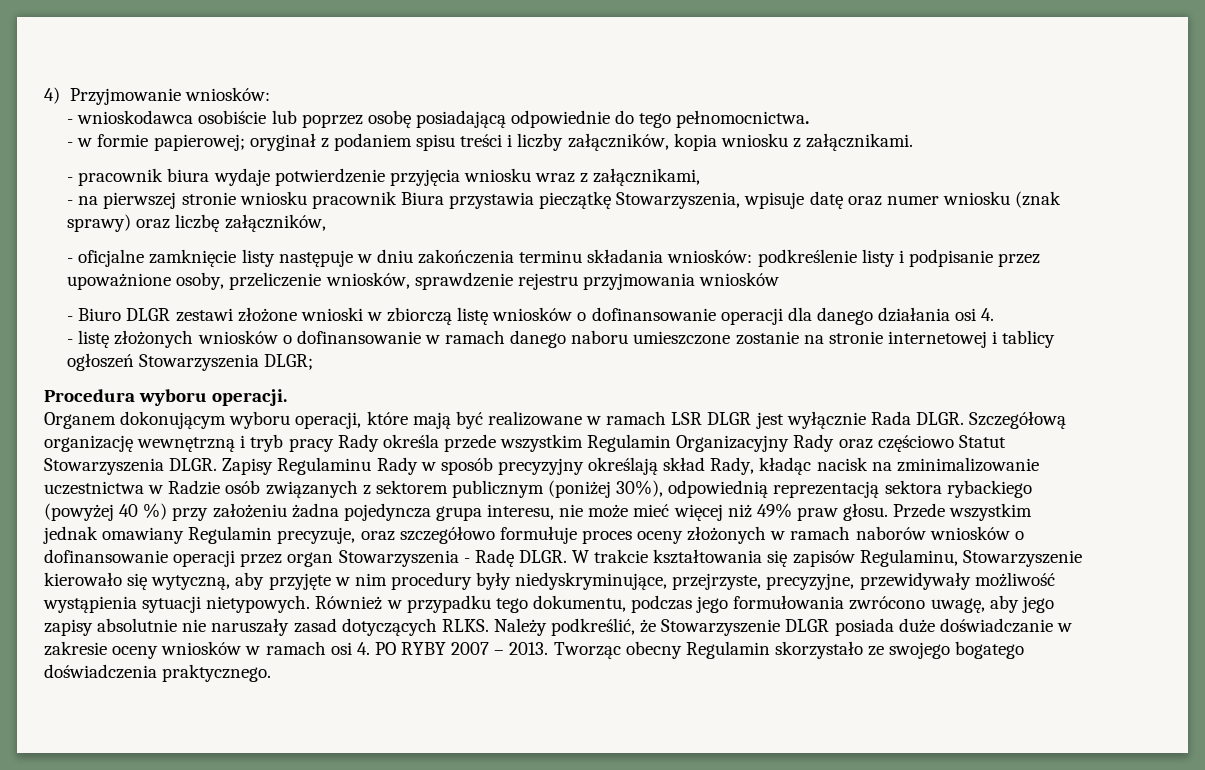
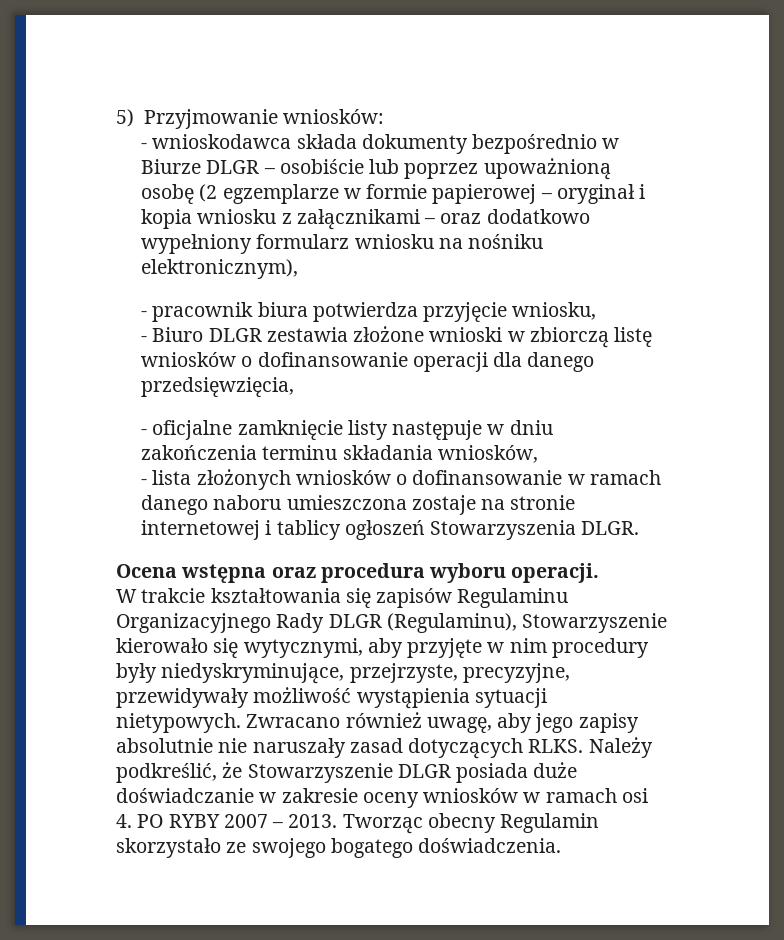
- 4) Przyjmowanie wniosków:
+ 5) Przyjmowanie wniosków:
- - wnioskodawca osobiście lub poprzez osobę posiadającą odpowiednie do tego pełnomocnictwa.
- - w formie papierowej; oryginał z podaniem spisu treści i liczby załączników, kopia wniosku z załącznikami.
- - pracownik biura wydaje potwierdzenie przyjęcia wniosku wraz z załącznikami,
- - na pierwszej stronie wniosku pracownik Biura przystawia pieczątkę Stowarzyszenia, wpisuje datę oraz numer wniosku (znak sprawy) oraz liczbę załączników,
+ - wnioskodawca składa dokumenty bezpośrednio w Biurze DLGR – osobiście lub poprzez upoważnioną osobę (2 egzemplarze w formie papierowej – oryginał i kopia wniosku z załącznikami – oraz dodatkowo wypełniony formularz wniosku na nośniku elektronicznym),
+ - pracownik biura potwierdza przyjęcie wniosku,
+ - Biuro DLGR zestawia złożone wnioski w zbiorczą listę wniosków o dofinansowanie operacji dla danego przedsięwzięcia,
- - oficjalne zamknięcie listy następuje w dniu zakończenia terminu składania wniosków: podkreślenie listy i podpisanie przez upoważnione osoby, przeliczenie wniosków, sprawdzenie rejestru przyjmowania wniosków
- - Biuro DLGR zestawi złożone wnioski w zbiorczą listę wniosków o dofinansowanie operacji dla danego działania osi 4.
- - listę złożonych wniosków o dofinansowanie w ramach danego naboru umieszczone zostanie na stronie internetowej i tablicy ogłoszeń Stowarzyszenia DLGR;
- Procedura wyboru operacji.
- Organem dokonującym wyboru operacji, które mają być realizowane w ramach LSR DLGR jest wyłącznie Rada DLGR. Szczegółową organizację wewnętrzną i tryb pracy Rady określa przede wszystkim Regulamin Organizacyjny Rady oraz częściowo Statut Stowarzyszenia DLGR. Zapisy Regulaminu Rady w sposób precyzyjny określają skład Rady, kładąc nacisk na zminimalizowanie uczestnictwa w Radzie osób związanych z sektorem publicznym (poniżej 30%), odpowiednią reprezentacją sektora rybackiego (powyżej 40 %) przy założeniu żadna pojedyncza grupa interesu, nie może mieć więcej niż 49% praw głosu. Przede wszystkim jednak omawiany Regulamin precyzuje, oraz szczegółowo formułuje proces oceny złożonych w ramach naborów wniosków o dofinansowanie operacji przez organ Stowarzyszenia - Radę DLGR. W trakcie kształtowania się zapisów Regulaminu, Stowarzyszenie kierowało się wytyczną, aby przyjęte w nim procedury były niedyskryminujące, przejrzyste, precyzyjne, przewidywały możliwość wystąpienia sytuacji nietypowych.
+ - oficjalne zamknięcie listy następuje w dniu zakończenia terminu składania wniosków,
+ - lista złożonych wniosków o dofinansowanie w ramach danego naboru umieszczona zostaje na stronie internetowej i tablicy ogłoszeń Stowarzyszenia DLGR.
+ Ocena wstępna oraz procedura wyboru operacji.
+ W trakcie kształtowania się zapisów Regulaminu Organizacyjnego Rady DLGR (Regulaminu), Stowarzyszenie kierowało się wytycznymi, aby przyjęte w nim procedury były niedyskryminujące, przejrzyste, precyzyjne, przewidywały możliwość wystąpienia sytuacji nietypowych.
- Również w przypadku tego dokumentu, podczas jego formułowania zwrócono uwagę, aby jego zapisy absolutnie nie naruszały zasad dotyczących RLKS.
+ Zwracano również uwagę, aby jego zapisy absolutnie nie naruszały zasad dotyczących RLKS.
- Tworząc obecny Regulamin skorzystało ze swojego bogatego doświadczenia praktycznego.
+ Tworząc obecny Regulamin skorzystało ze swojego bogatego doświadczenia.

